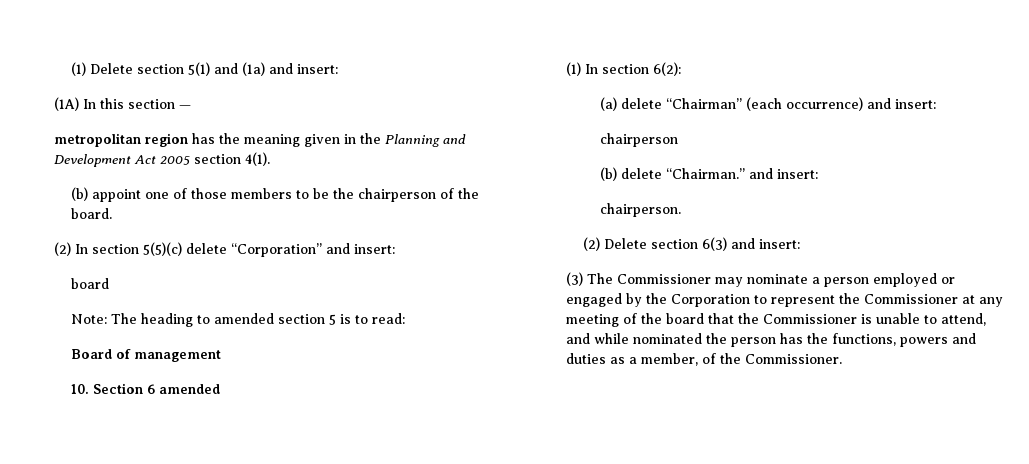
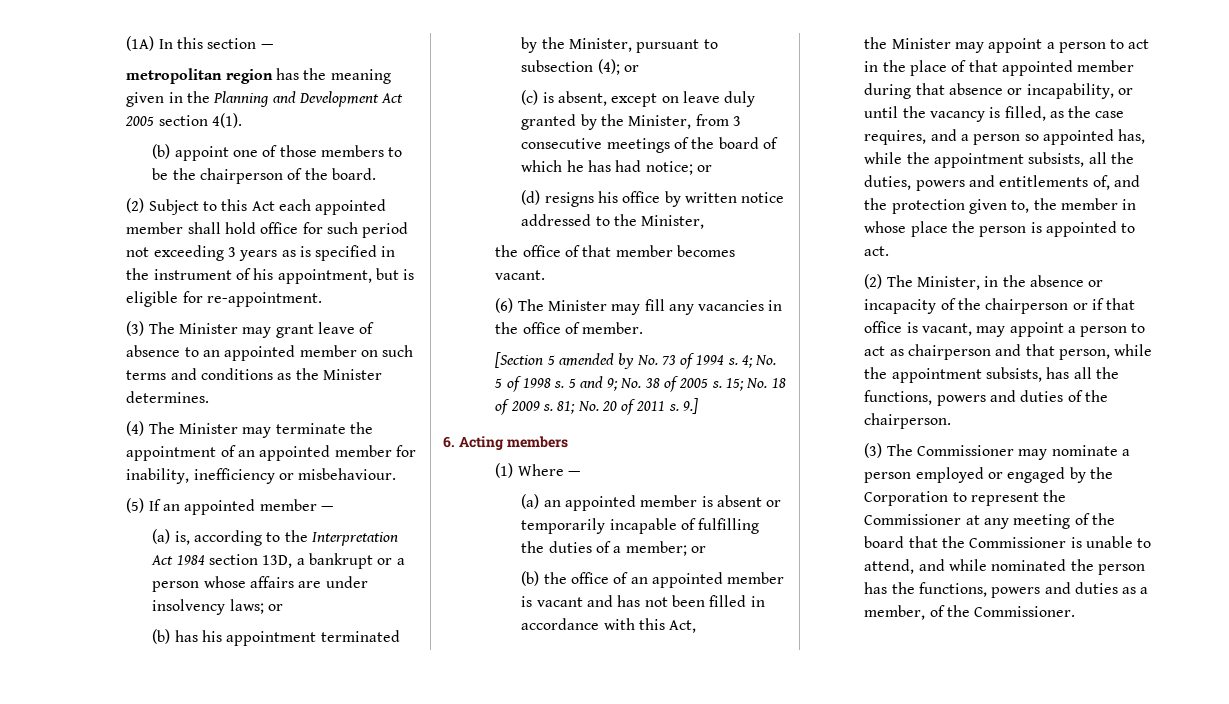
- (1) Delete section 5(1) and (1a) and insert:
- (2) In section 5(5)(c) delete “Corporation” and insert:
- board
- Note: The heading to amended section 5 is to read:
- Board of management
- 10. Section 6 amended
- (1) In section 6(2):
- (a) delete “Chairman” (each occurrence) and insert:
- chairperson
- (b) delete “Chairman.” and insert:
- chairperson.
- (2) Delete section 6(3) and insert:
+ (2) Subject to this Act each appointed member shall hold office for such period not exceeding 3 years as is specified in the instrument of his appointment, but is eligible for re-appointment.
+ (3) The Minister may grant leave of absence to an appointed member on such terms and conditions as the Minister determines.
+ (4) The Minister may terminate the appointment of an appointed member for inability, inefficiency or misbehaviour.
+ (5) If an appointed member —
+ (a) is, according to the Interpretation Act 1984 section 13D, a bankrupt or a person whose affairs are under insolvency laws; or
+ (b) has his appointment terminated by the Minister, pursuant to subsection (4); or
+ (c) is absent, except on leave duly granted by the Minister, from 3 consecutive meetings of the board of which he has had notice; or
+ (d) resigns his office by written notice addressed to the Minister,
+ the office of that member becomes vacant.
+ (6) The Minister may fill any vacancies in the office of member.
+ [Section 5 amended by No. 73 of 1994 s. 4; No. 5 of 1998 s. 5 and 9; No. 38 of 2005 s. 15; No. 18 of 2009 s. 81; No. 20 of 2011 s. 9.]
+ 6. Acting members
+ (1) Where —
+ (a) an appointed member is absent or temporarily incapable of fulfilling the duties of a member; or
+ (b) the office of an appointed member is vacant and has not been filled in accordance with this Act,
+ the Minister may appoint a person to act in the place of that appointed member during that absence or incapability, or until the vacancy is filled, as the case requires, and a person so appointed has, while the appointment subsists, all the duties, powers and entitlements of, and the protection given to, the member in whose place the person is appointed to act.
+ (2) The Minister, in the absence or incapacity of the chairperson or if that office is vacant, may appoint a person to act as chairperson and that person, while the appointment subsists, has all the functions, powers and duties of the chairperson.

